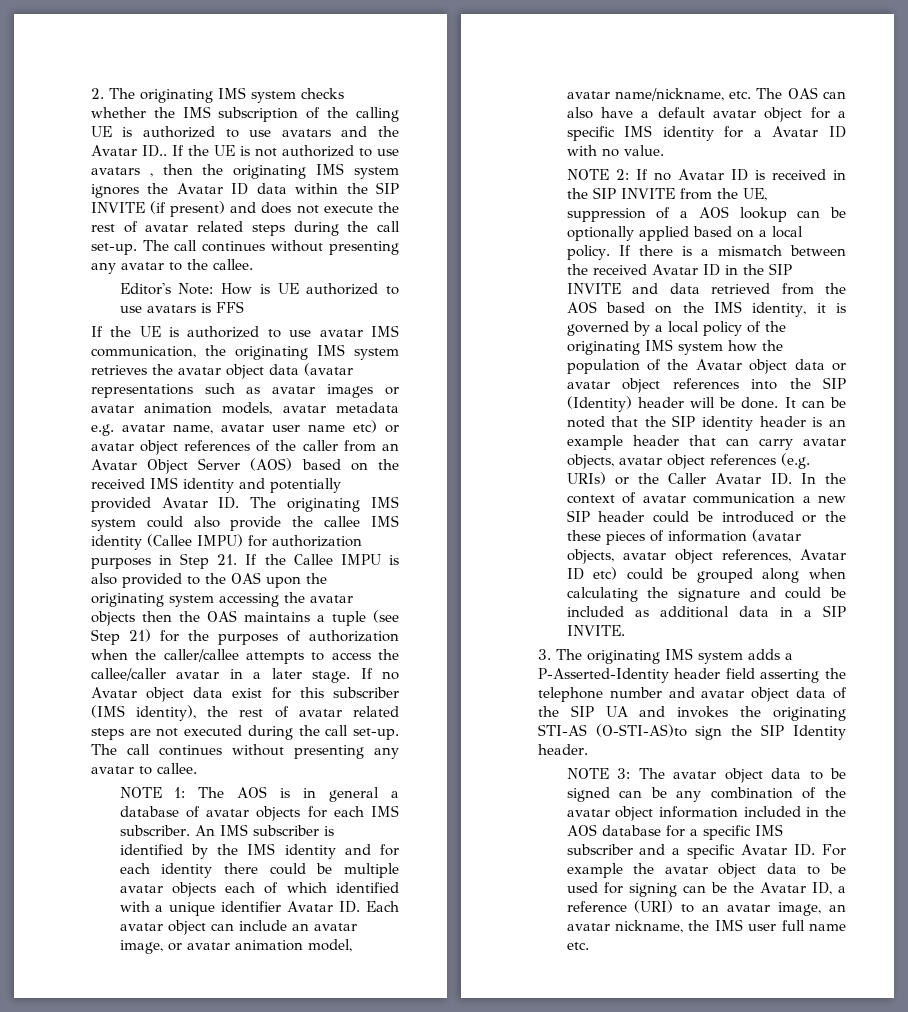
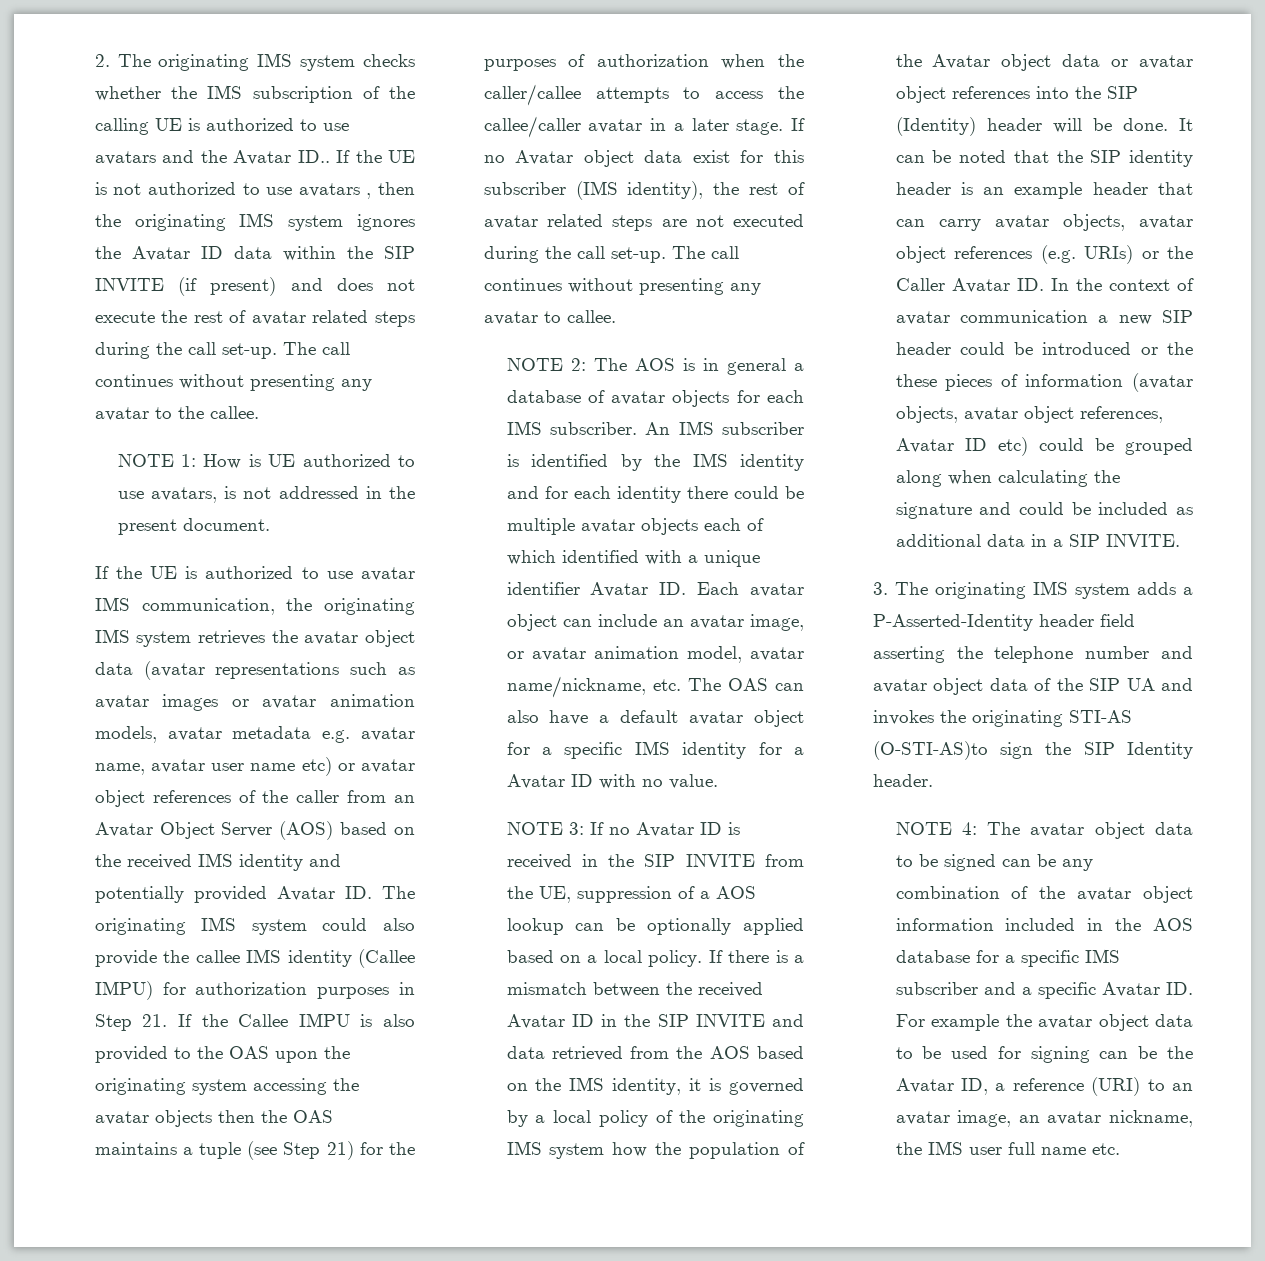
- Editor's Note: How is UE authorized to use avatars is FFS
+ NOTE 1: How is UE authorized to use avatars, is not addressed in the present document.
- NOTE 1: The AOS is in general a database of avatar objects for each IMS subscriber.
+ NOTE 2: The AOS is in general a database of avatar objects for each IMS subscriber.
- NOTE 2: If no Avatar ID is received in the SIP INVITE from the UE, suppression of a AOS lookup can be optionally applied based on a local policy.
+ NOTE 3: If no Avatar ID is received in the SIP INVITE from the UE, suppression of a AOS lookup can be optionally applied based on a local policy.
- NOTE 3:
+ NOTE 4:

